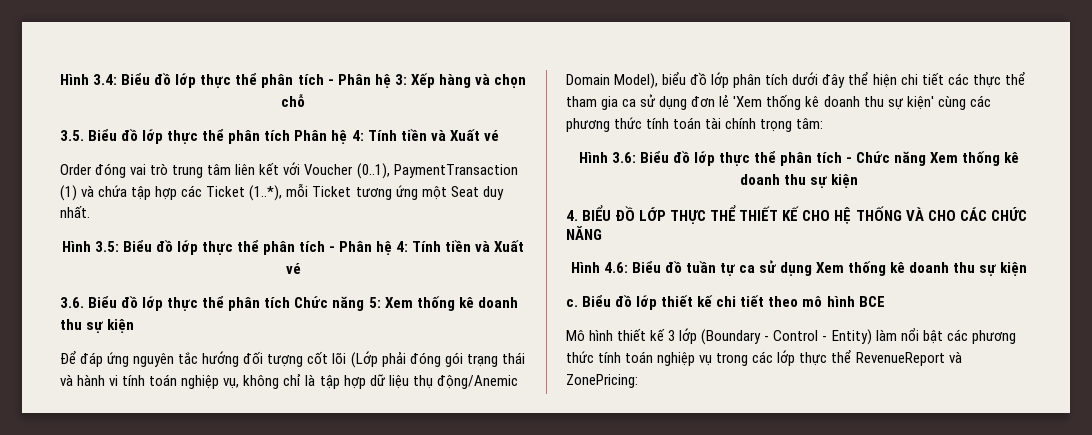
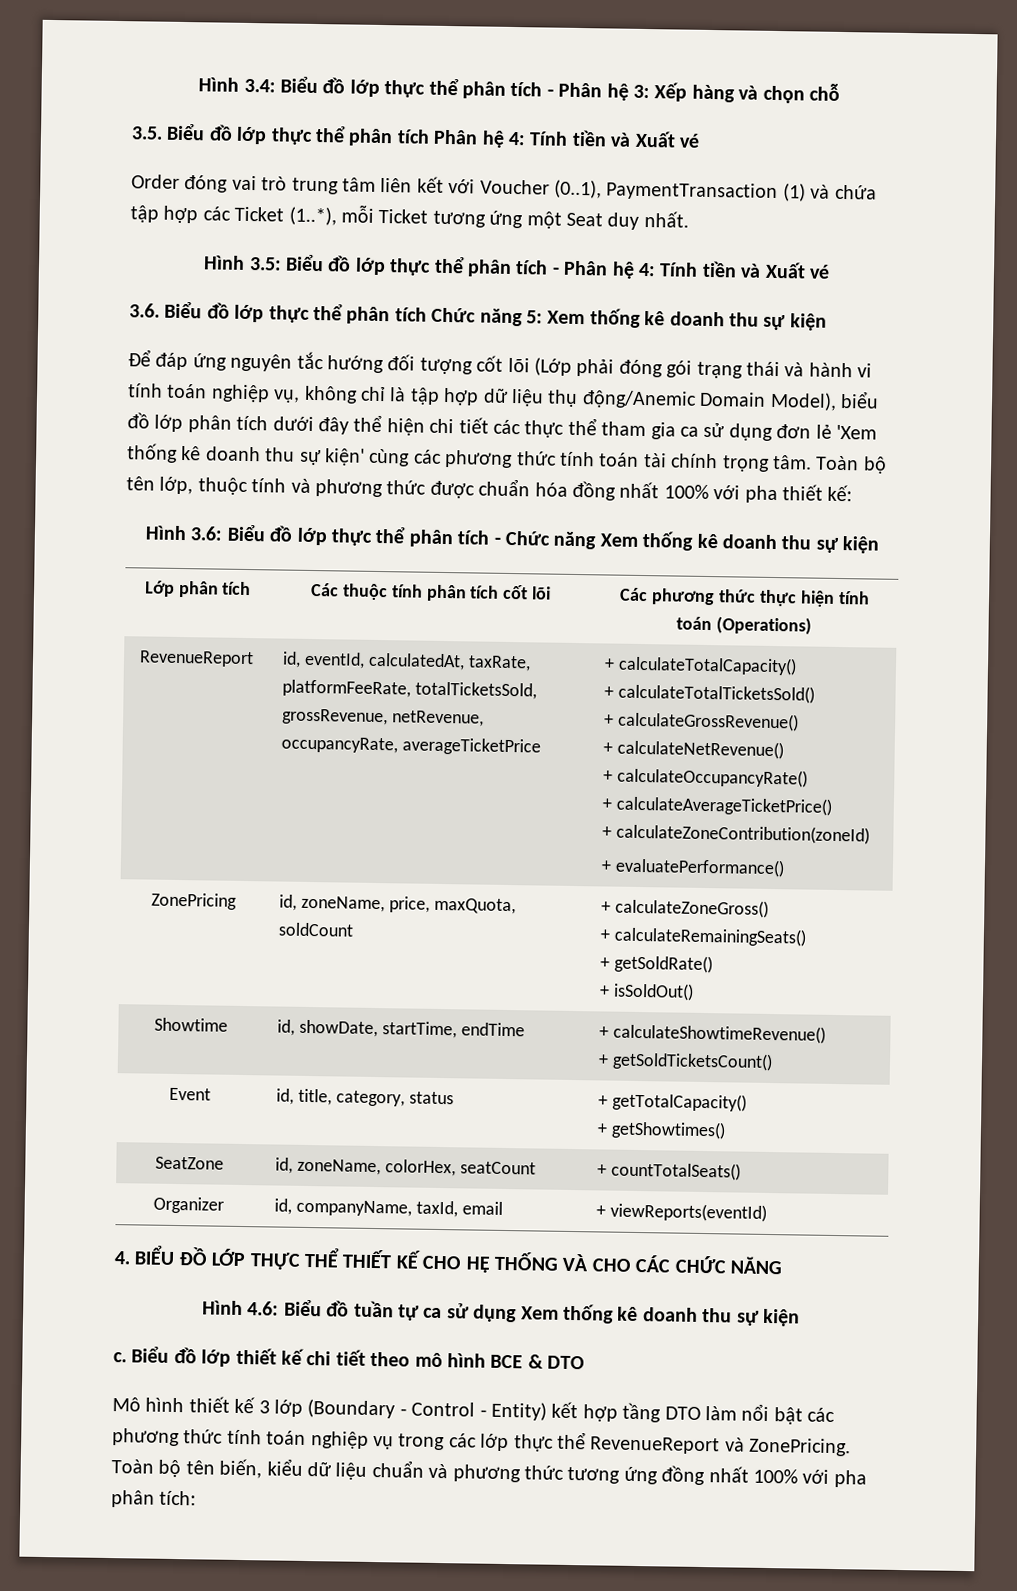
- Để đáp ứng nguyên tắc hướng đối tượng cốt lõi (Lớp phải đóng gói trạng thái và hành vi tính toán nghiệp vụ, không chỉ là tập hợp dữ liệu thụ động/Anemic Domain Model), biểu đồ lớp phân tích dưới đây thể hiện chi tiết các thực thể tham gia ca sử dụng đơn lẻ 'Xem thống kê doanh thu sự kiện' cùng các phương thức tính toán tài chính trọng tâm:
+ Để đáp ứng nguyên tắc hướng đối tượng cốt lõi (Lớp phải đóng gói trạng thái và hành vi tính toán nghiệp vụ, không chỉ là tập hợp dữ liệu thụ động/Anemic Domain Model), biểu đồ lớp phân tích dưới đây thể hiện chi tiết các thực thể tham gia ca sử dụng đơn lẻ 'Xem thống kê doanh thu sự kiện' cùng các phương thức tính toán tài chính trọng tâm. Toàn bộ tên lớp, thuộc tính và phương thức được chuẩn hóa đồng nhất 100% với pha thiết kế:
+ Lớp phân tích | Các thuộc tính phân tích cốt lõi | Các phương thức thực hiện tính toán (Operations)
+ RevenueReport | id, eventId, calculatedAt, taxRate, platformFeeRate, totalTicketsSold, grossRevenue, netRevenue, occupancyRate, averageTicketPrice | + calculateTotalCapacity()
+ + calculateTotalTicketsSold()
+ + calculateGrossRevenue()
+ + calculateNetRevenue()
+ + calculateOccupancyRate()
+ + calculateAverageTicketPrice()
+ + calculateZoneContribution(zoneId)
+ + evaluatePerformance()
+ ZonePricing | id, zoneName, price, maxQuota, soldCount | + calculateZoneGross()
+ + calculateRemainingSeats()
+ + getSoldRate()
+ + isSoldOut()
+ Showtime | id, showDate, startTime, endTime | + calculateShowtimeRevenue()
+ + getSoldTicketsCount()
+ Event | id, title, category, status | + getTotalCapacity()
+ + getShowtimes()
+ SeatZone | id, zoneName, colorHex, seatCount | + countTotalSeats()
+ Organizer | id, companyName, taxId, email | + viewReports(eventId)
- Biểu đồ lớp thiết kế chi tiết theo mô hình BCE
+ Biểu đồ lớp thiết kế chi tiết theo mô hình BCE & DTO
- Mô hình thiết kế 3 lớp (Boundary - Control - Entity) làm nổi bật các phương thức tính toán nghiệp vụ trong các lớp thực thể RevenueReport và ZonePricing:
+ Mô hình thiết kế 3 lớp (Boundary - Control - Entity) kết hợp tầng DTO làm nổi bật các phương thức tính toán nghiệp vụ trong các lớp thực thể RevenueReport và ZonePricing. Toàn bộ tên biến, kiểu dữ liệu chuẩn và phương thức tương ứng đồng nhất 100% với pha phân tích:

